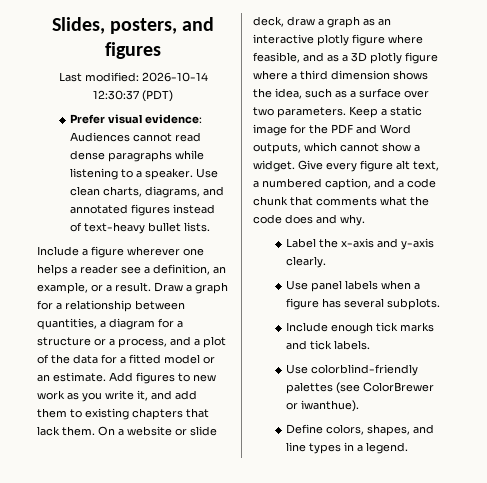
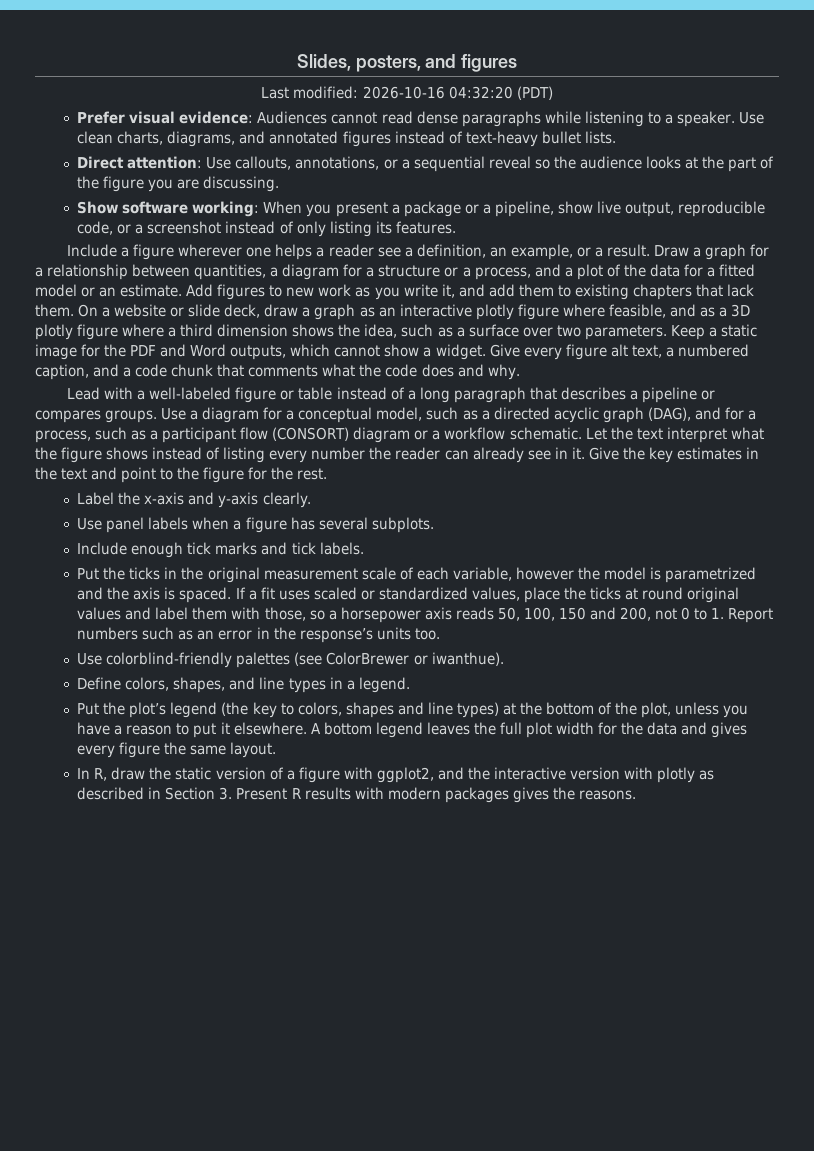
- Last modified: 2026-10-14 12:30:37 (PDT)
+ Last modified: 2026-10-16 04:32:20 (PDT)
+ Direct attention: Use callouts, annotations, or a sequential reveal so the audience looks at the part of the figure you are discussing.
+ Show software working: When you present a package or a pipeline, show live output, reproducible code, or a screenshot instead of only listing its features.
+ Lead with a well-labeled figure or table instead of a long paragraph that describes a pipeline or compares groups. Use a diagram for a conceptual model, such as a directed acyclic graph (DAG), and for a process, such as a participant flow (CONSORT) diagram or a workflow schematic. Let the text interpret what the figure shows instead of listing every number the reader can already see in it. Give the key estimates in the text and point to the figure for the rest.
+ Put the ticks in the original measurement scale of each variable, however the model is parametrized and the axis is spaced. If a fit uses scaled or standardized values, place the ticks at round original values and label them with those, so a horsepower axis reads 50, 100, 150 and 200, not 0 to 1. Report numbers such as an error in the response’s units too.
+ Put the plot’s legend (the key to colors, shapes and line types) at the bottom of the plot, unless you have a reason to put it elsewhere. A bottom legend leaves the full plot width for the data and gives every figure the same layout.
+ In R, draw the static version of a figure with ggplot2, and the interactive version with plotly as described in Section 3. Present R results with modern packages gives the reasons.

